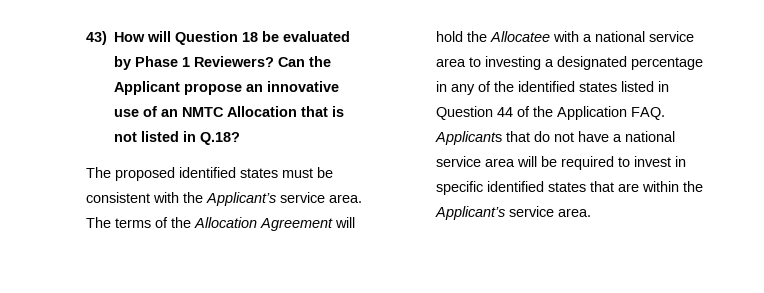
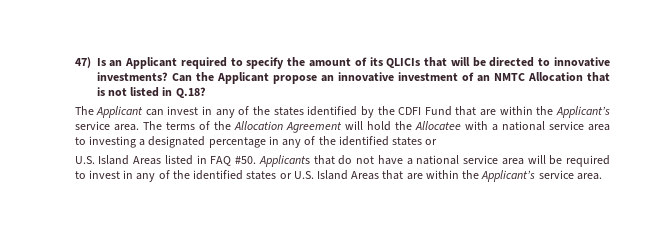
- 43) How will Question 18 be evaluated by Phase 1 Reviewers?
+ 47) Is an Applicant required to specify the amount of its QLICIs that will be directed to innovative investments?
- Can the Applicant propose an innovative use of an NMTC Allocation that is not listed in Q.18?
+ Can the Applicant propose an innovative investment of an NMTC Allocation that is not listed in Q.18?
- The proposed identified states must be consistent with the Applicant’s service area.
+ The Applicant can invest in any of the states identified by the CDFI Fund that are within the Applicant’s service area.
- The terms of the Allocation Agreement will hold the Allocatee with a national service area to investing a designated percentage in any of the identified states listed in Question 44 of the Application FAQ. Applicants that do not have a national service area will be required to invest in specific identified states that are within the Applicant’s service area.
+ The terms of the Allocation Agreement will hold the Allocatee with a national service area to investing a designated percentage in any of the identified states or
+ U.S. Island Areas listed in FAQ #50. Applicants that do not have a national service area will be required to invest in any of the identified states or U.S. Island Areas that are within the Applicant’s service area.

